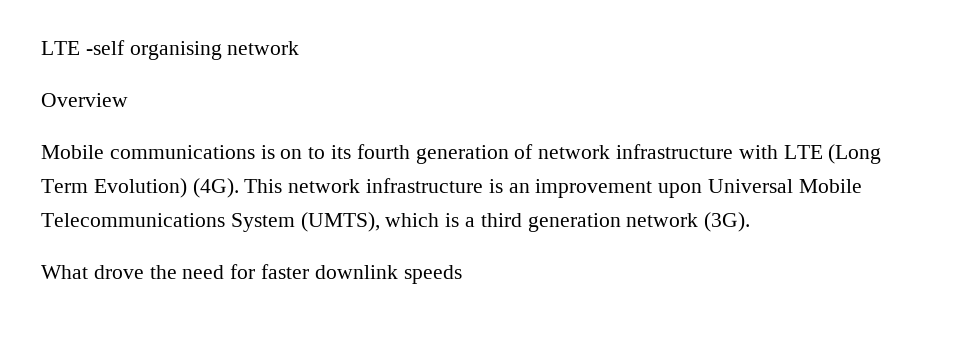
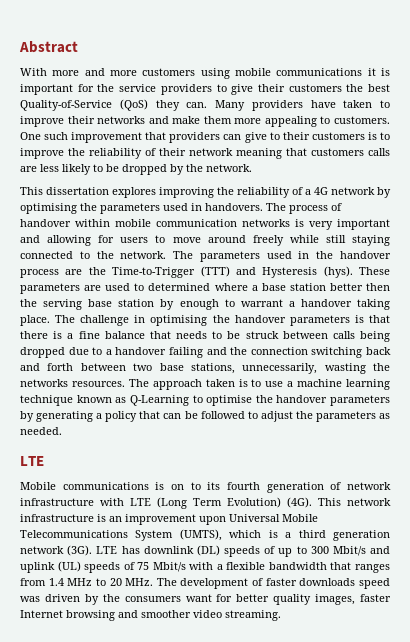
- LTE -self organising network
- Overview
+ Abstract
+ With more and more customers using mobile communications it is important for the service providers to give their customers the best Quality-of-Service (QoS) they can. Many providers have taken to improve their networks and make them more appealing to customers. One such improvement that providers can give to their customers is to improve the reliability of their network meaning that customers calls are less likely to be dropped by the network.
+ This dissertation explores improving the reliability of a 4G network by optimising the parameters used in handovers. The process of handover within mobile communication networks is very important and allowing for users to move around freely while still staying connected to the network. The parameters used in the handover process are the Time-to-Trigger (TTT) and Hysteresis (hys). These parameters are used to determined where a base station better then the serving base station by enough to warrant a handover taking place. The challenge in optimising the handover parameters is that there is a fine balance that needs to be struck between calls being dropped due to a handover failing and the connection switching back and forth between two base stations, unnecessarily, wasting the networks resources. The approach taken is to use a machine learning technique known as Q-Learning to optimise the handover parameters by generating a policy that can be followed to adjust the parameters as needed.
+ LTE
- This network infrastructure is an improvement upon Universal Mobile Telecommunications System (UMTS), which is a third generation network (3G).
- What drove the need for faster downlink speeds
+ This network infrastructure is an improvement upon Universal Mobile Telecommunications System (UMTS), which is a third generation network (3G). LTE has downlink (DL) speeds of up to 300 Mbit/s and uplink (UL) speeds of 75 Mbit/s with a flexible bandwidth that ranges from 1.4 MHz to 20 MHz. The development of faster downloads speed was driven by the consumers want for better quality images, faster Internet browsing and smoother video streaming.

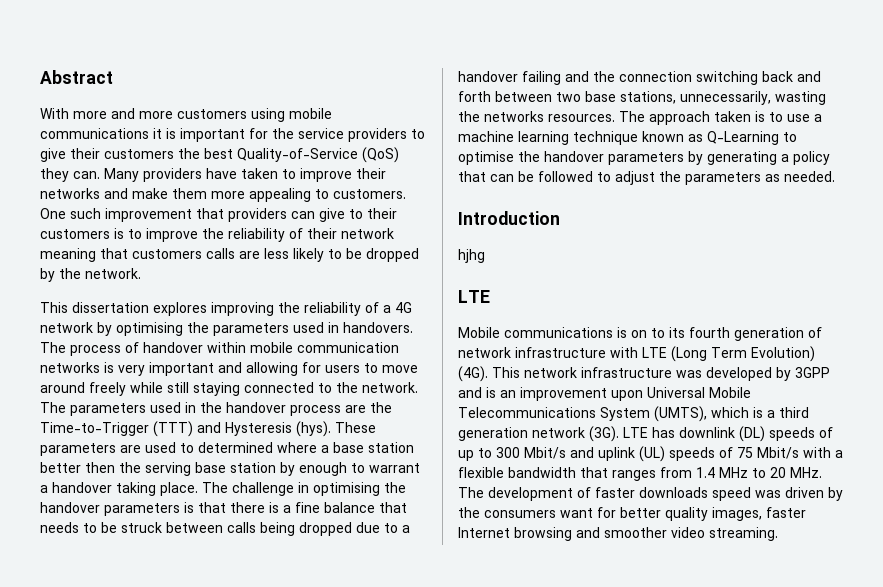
+ Introduction
+ hjhg
- This network infrastructure is an improvement upon Universal Mobile Telecommunications System (UMTS), which is a third generation network (3G).
+ This network infrastructure was developed by 3GPP and is an improvement upon Universal Mobile Telecommunications System (UMTS), which is a third generation network (3G).

